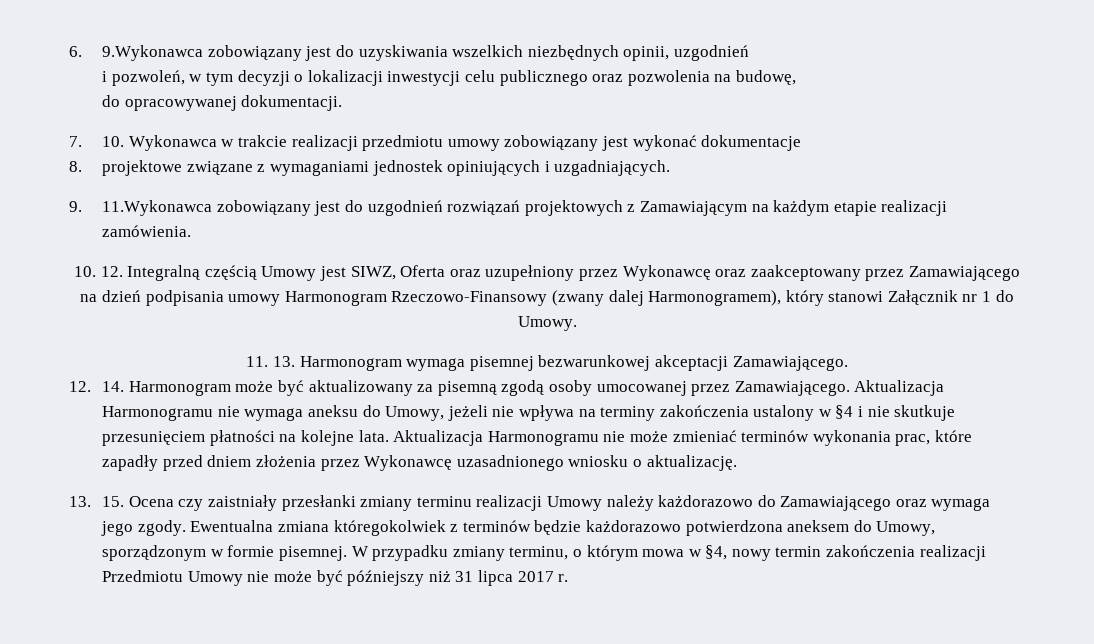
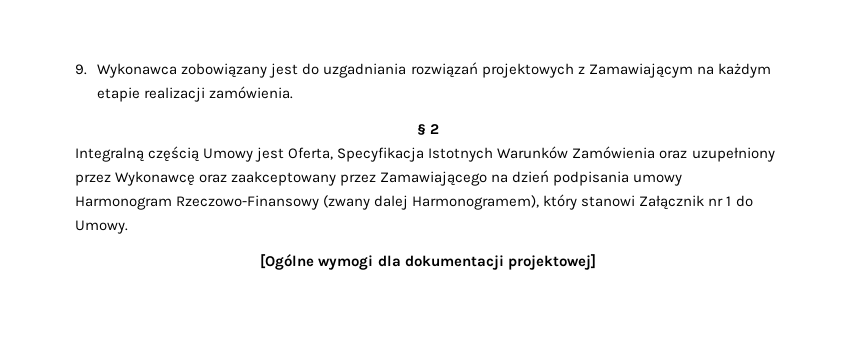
- 6. 9.Wykonawca zobowiązany jest do uzyskiwania wszelkich niezbędnych opinii, uzgodnień
- i pozwoleń, w tym decyzji o lokalizacji inwestycji celu publicznego oraz pozwolenia na budowę,
- do opracowywanej dokumentacji.
- 7. 10. Wykonawca w trakcie realizacji przedmiotu umowy zobowiązany jest wykonać dokumentacje
- 8. projektowe związane z wymaganiami jednostek opiniujących i uzgadniających.
- 9. 11.Wykonawca zobowiązany jest do uzgodnień rozwiązań projektowych z Zamawiającym na każdym etapie realizacji zamówienia.
+ 9. Wykonawca zobowiązany jest do uzgadniania rozwiązań projektowych z Zamawiającym na każdym etapie realizacji zamówienia.
- 10. 12. Integralną częścią Umowy jest SIWZ, Oferta oraz uzupełniony przez Wykonawcę oraz zaakceptowany przez Zamawiającego na dzień podpisania umowy Harmonogram Rzeczowo-Finansowy (zwany dalej Harmonogramem), który stanowi Załącznik nr 1 do Umowy.
+ § 2
+ Integralną częścią Umowy jest Oferta, Specyfikacja Istotnych Warunków Zamówienia oraz uzupełniony przez Wykonawcę oraz zaakceptowany przez Zamawiającego na dzień podpisania umowy Harmonogram Rzeczowo-Finansowy (zwany dalej Harmonogramem), który stanowi Załącznik nr 1 do Umowy.
- 11. 13. Harmonogram wymaga pisemnej bezwarunkowej akceptacji Zamawiającego.
- 12. 14. Harmonogram może być aktualizowany za pisemną zgodą osoby umocowanej przez Zamawiającego. Aktualizacja Harmonogramu nie wymaga aneksu do Umowy, jeżeli nie wpływa na terminy zakończenia ustalony w §4 i nie skutkuje przesunięciem płatności na kolejne lata. Aktualizacja Harmonogramu nie może zmieniać terminów wykonania prac, które zapadły przed dniem złożenia przez Wykonawcę uzasadnionego wniosku o aktualizację.
- 13. 15. Ocena czy zaistniały przesłanki zmiany terminu realizacji Umowy należy każdorazowo do Zamawiającego oraz wymaga jego zgody. Ewentualna zmiana któregokolwiek z terminów będzie każdorazowo potwierdzona aneksem do Umowy, sporządzonym w formie pisemnej. W przypadku zmiany terminu, o którym mowa w §4, nowy termin zakończenia realizacji Przedmiotu Umowy nie może być późniejszy niż 31 lipca 2017 r.
+ [Ogólne wymogi dla dokumentacji projektowej]

